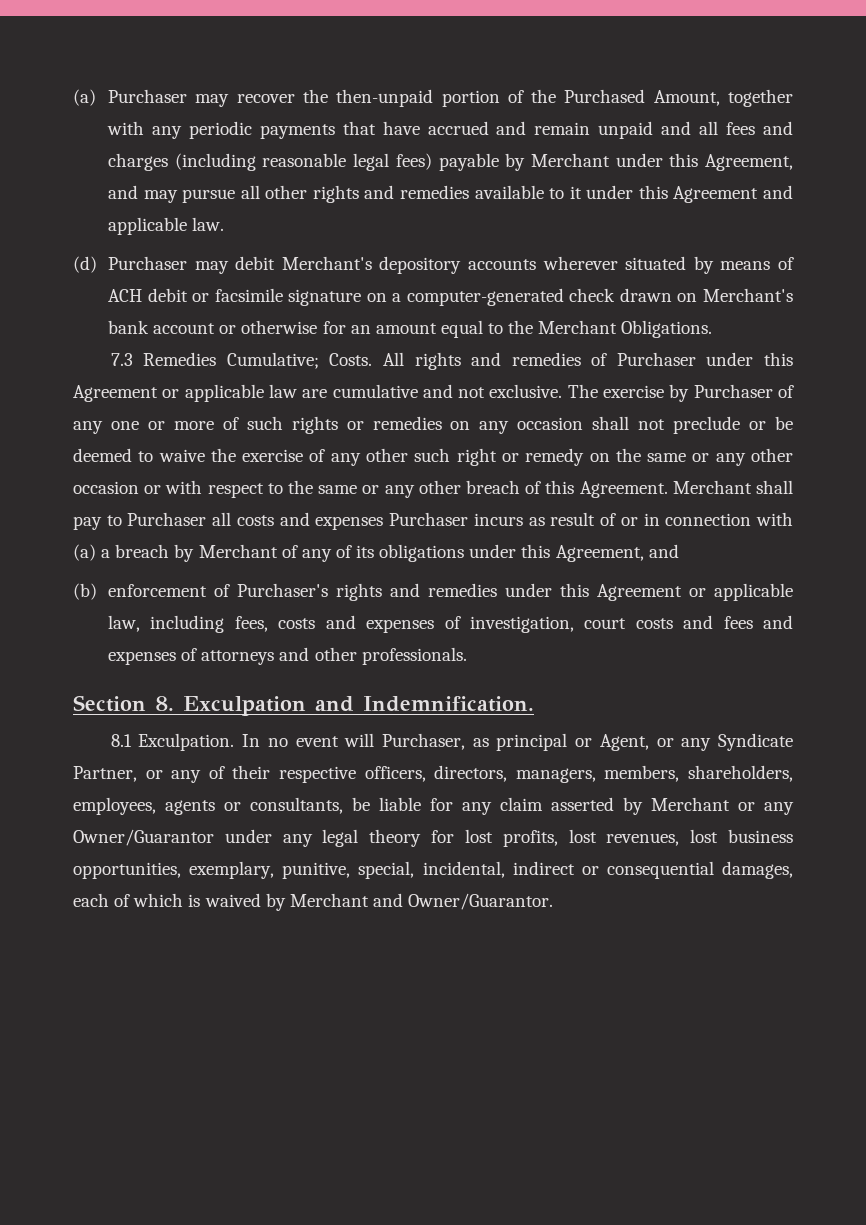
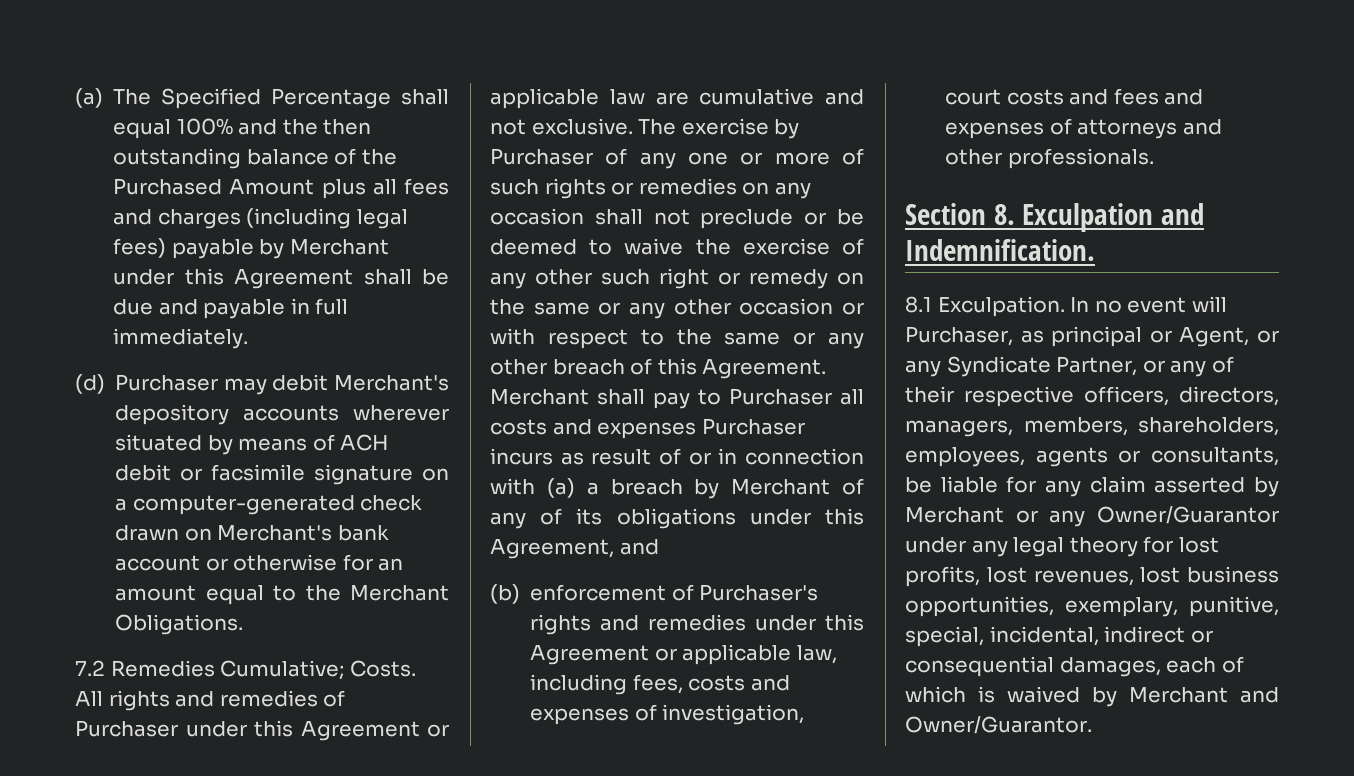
- (a) Purchaser may recover the then-unpaid portion of the Purchased Amount, together with any periodic payments that have accrued and remain unpaid and all fees and charges (including reasonable legal fees) payable by Merchant under this Agreement, and may pursue all other rights and remedies available to it under this Agreement and applicable law.
+ (a) The Specified Percentage shall equal 100% and the then outstanding balance of the Purchased Amount plus all fees and charges (including legal fees) payable by Merchant under this Agreement shall be due and payable in full immediately.
- 7.3 Remedies Cumulative; Costs.
+ 7.2 Remedies Cumulative; Costs.

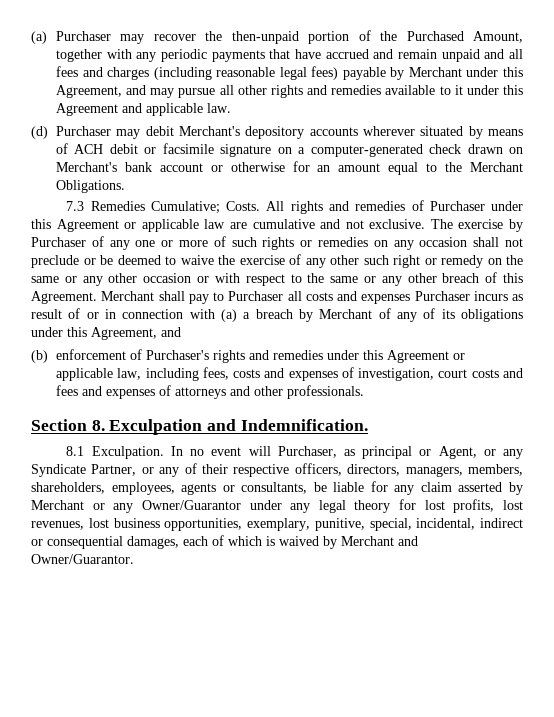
- (a) The Specified Percentage shall equal 100% and the then outstanding balance of the Purchased Amount plus all fees and charges (including legal fees) payable by Merchant under this Agreement shall be due and payable in full immediately.
+ (a) Purchaser may recover the then-unpaid portion of the Purchased Amount, together with any periodic payments that have accrued and remain unpaid and all fees and charges (including reasonable legal fees) payable by Merchant under this Agreement, and may pursue all other rights and remedies available to it under this Agreement and applicable law.
- 7.2 Remedies Cumulative; Costs.
+ 7.3 Remedies Cumulative; Costs.

